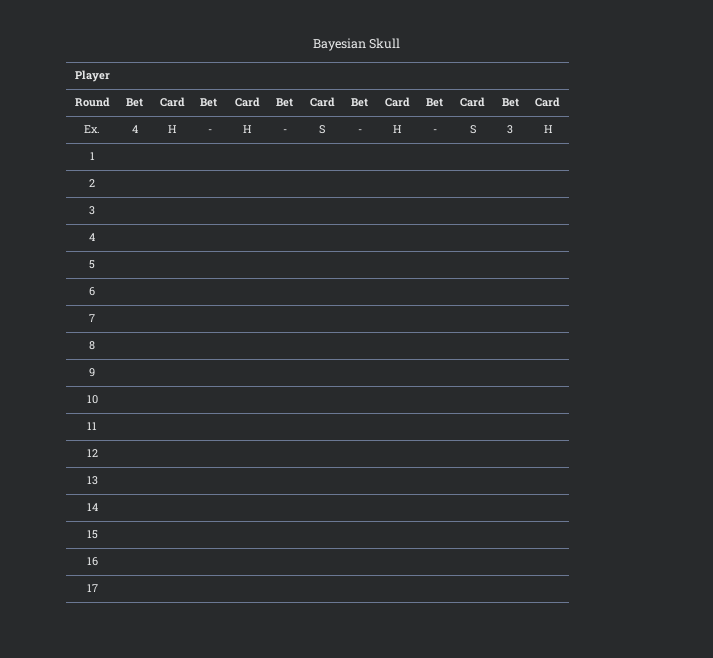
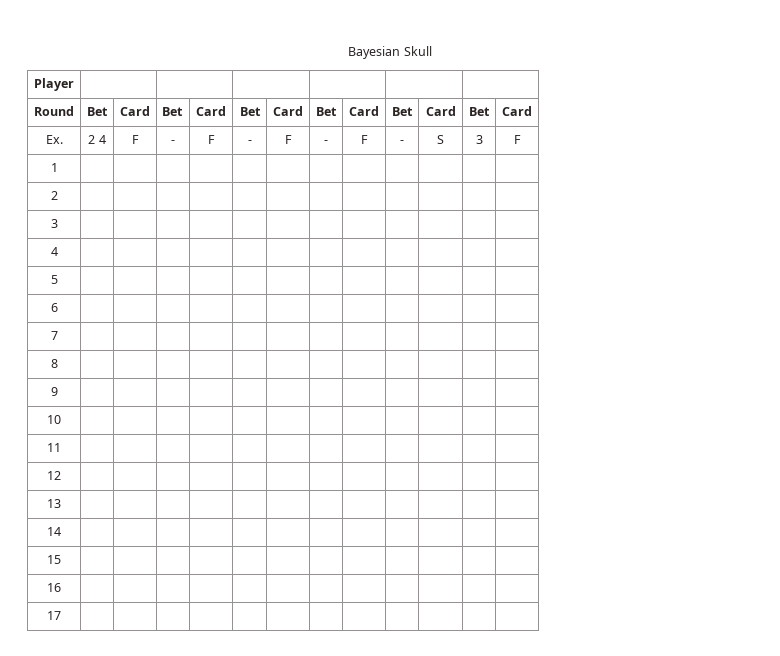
- Ex. | 4 | H | - | H | - | S | - | H | - | S | 3 | H
+ Ex. | 2 4 | F | - | F | - | F | - | F | - | S | 3 | F

